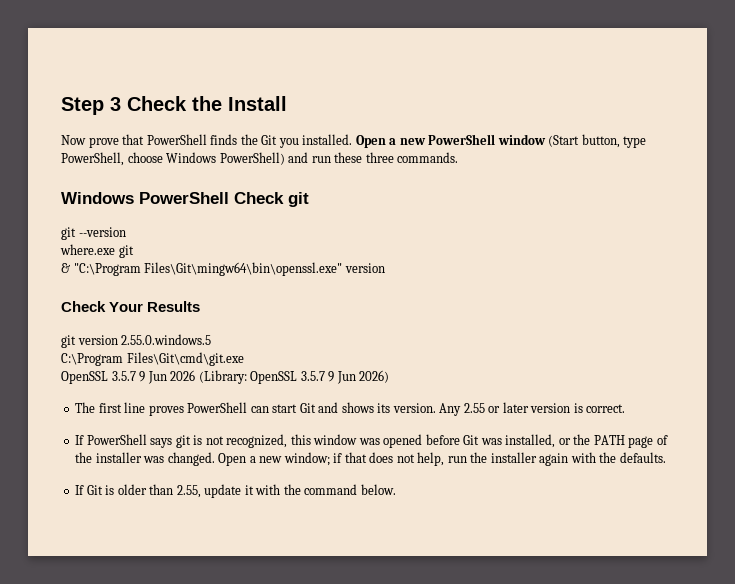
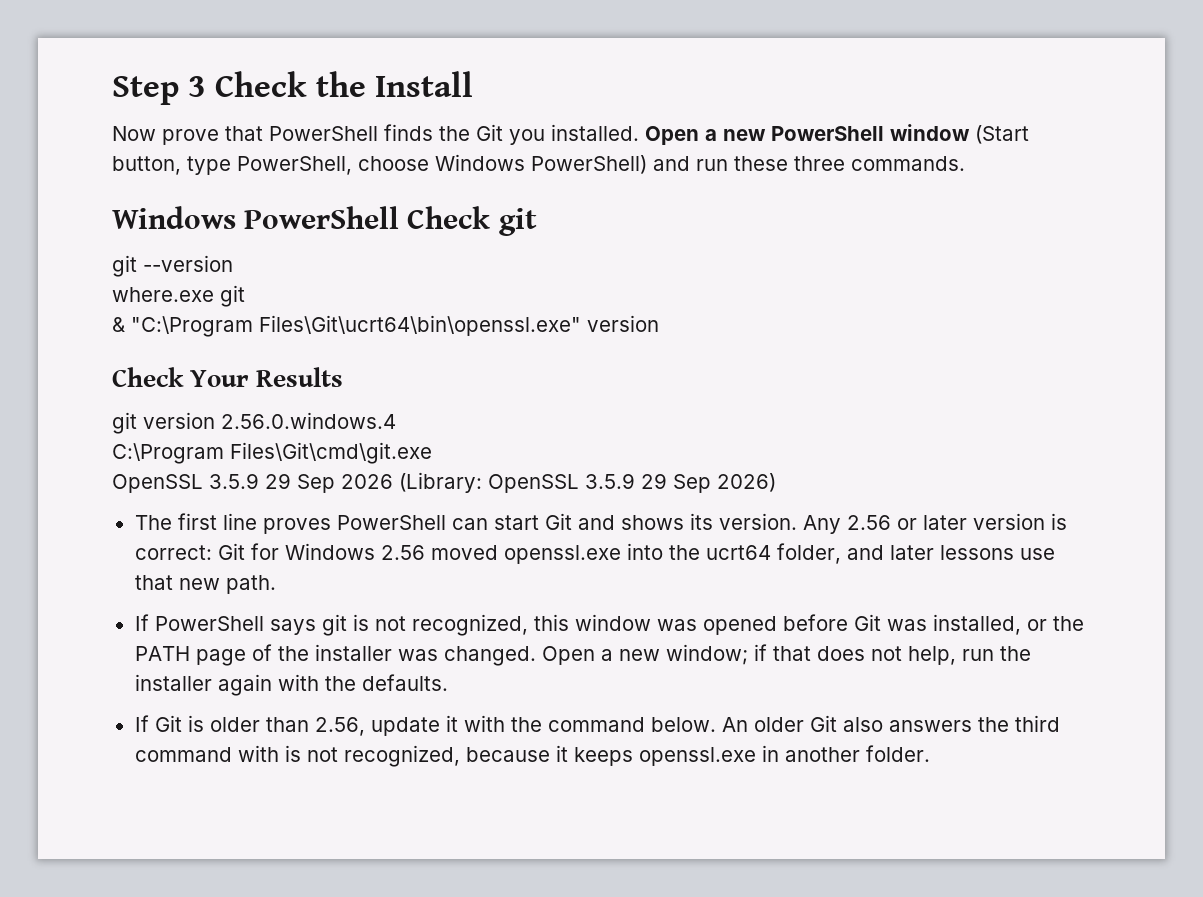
- & "C:\Program Files\Git\mingw64\bin\openssl.exe" version
+ & "C:\Program Files\Git\ucrt64\bin\openssl.exe" version
- git version 2.55.0.windows.5
+ git version 2.56.0.windows.4
- OpenSSL 3.5.7 9 Jun 2026 (Library: OpenSSL 3.5.7 9 Jun 2026)
+ OpenSSL 3.5.9 29 Sep 2026 (Library: OpenSSL 3.5.9 29 Sep 2026)
- Any 2.55 or later version is correct.
+ Any 2.56 or later version is correct: Git for Windows 2.56 moved openssl.exe into the ucrt64 folder, and later lessons use that new path.
- If Git is older than 2.55, update it with the command below.
+ If Git is older than 2.56, update it with the command below.
+ An older Git also answers the third command with is not recognized, because it keeps openssl.exe in another folder.

